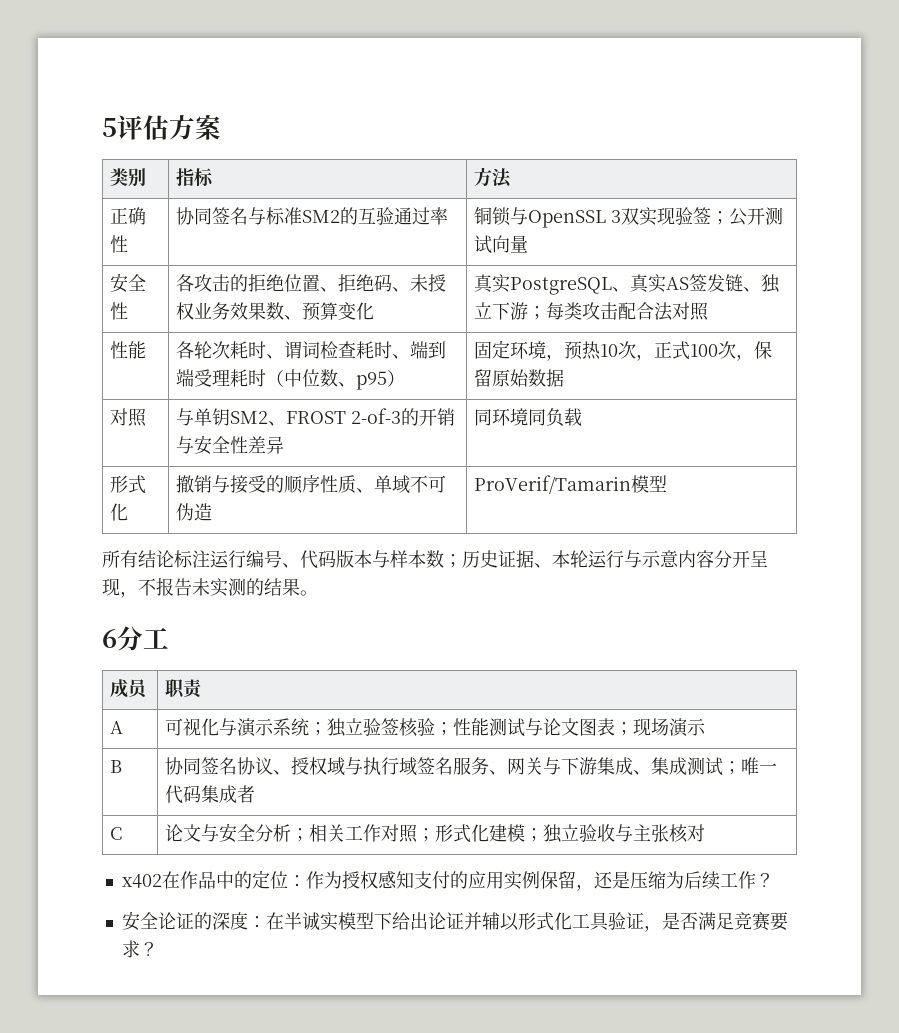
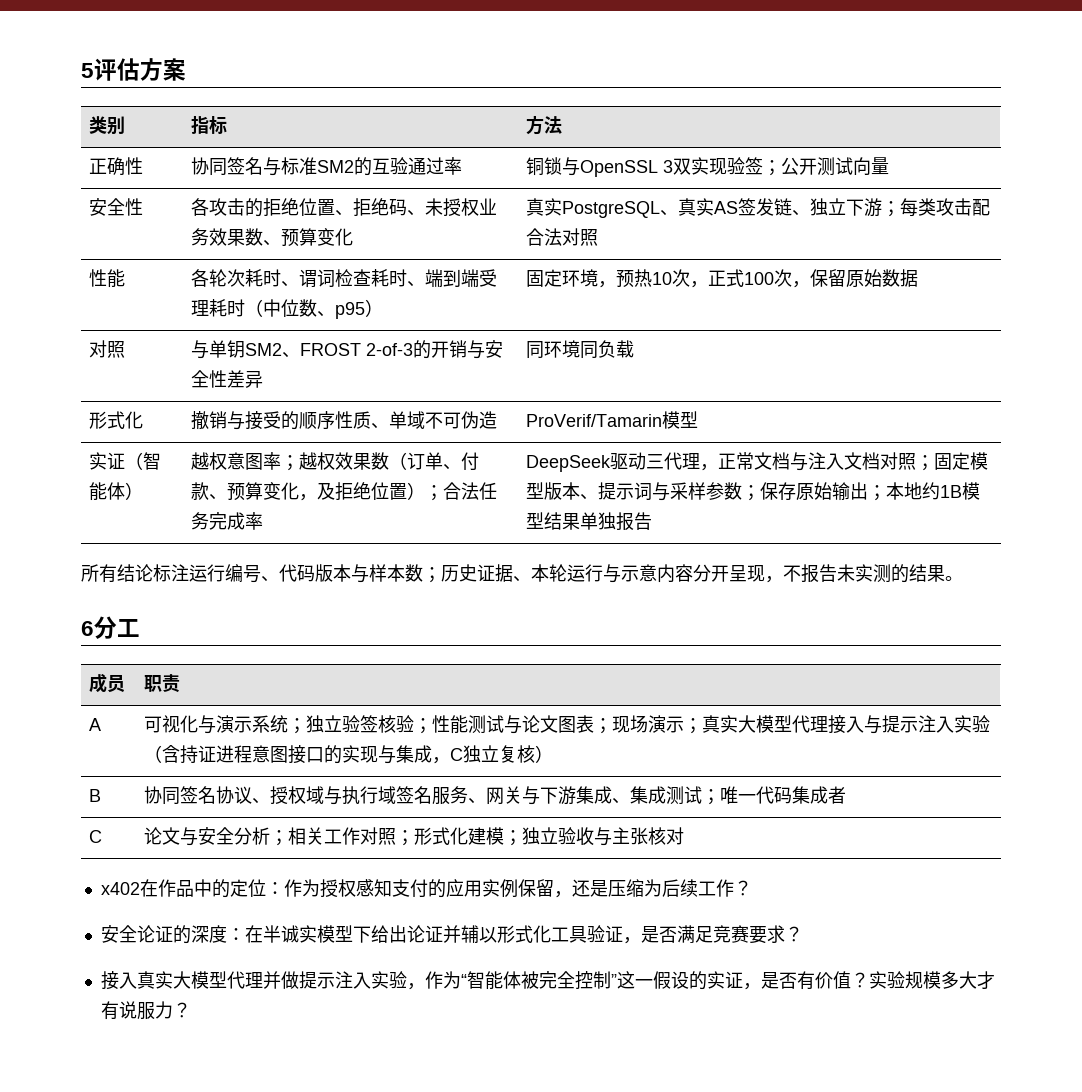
+ 实证（智能体） | 越权意图率；越权效果数（订单、付款、预算变化，及拒绝位置）；合法任务完成率 | DeepSeek驱动三代理，正常文档与注入文档对照；固定模型版本、提示词与采样参数；保存原始输出；本地约1B模型结果单独报告
- A | 可视化与演示系统；独立验签核验；性能测试与论文图表；现场演示
+ A | 可视化与演示系统；独立验签核验；性能测试与论文图表；现场演示；真实大模型代理接入与提示注入实验（含持证进程意图接口的实现与集成，C独立复核）
+ 接入真实大模型代理并做提示注入实验，作为“智能体被完全控制”这一假设的实证，是否有价值？实验规模多大才有说服力？

